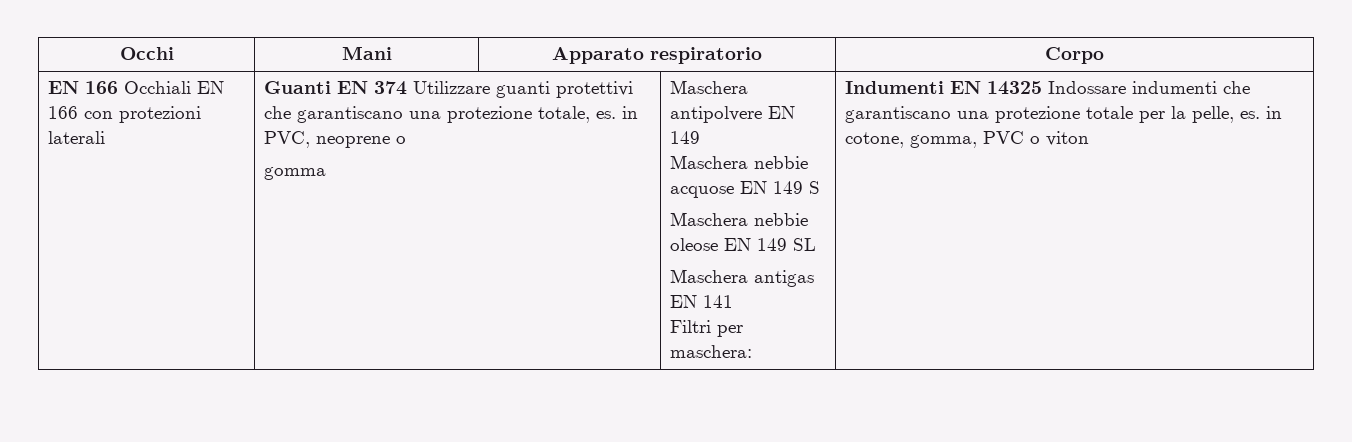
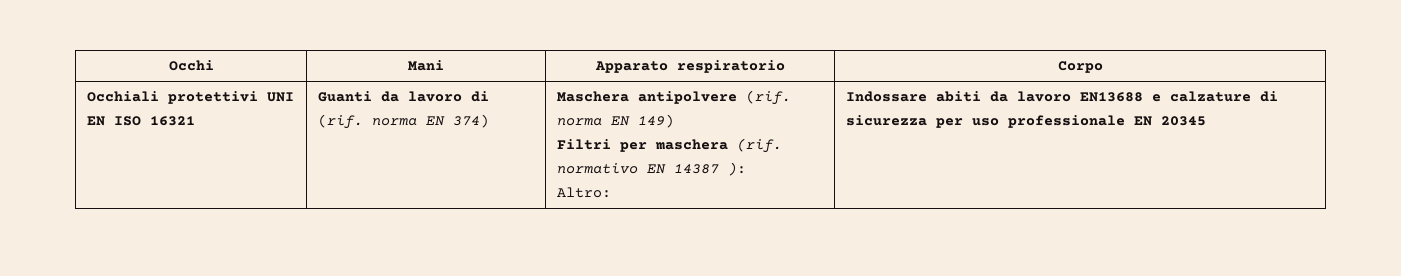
- EN 166 Occhiali EN 166 con protezioni laterali | Guanti EN 374 Utilizzare guanti protettivi che garantiscano una protezione totale, es. in PVC, neoprene o
- gomma | Maschera antipolvere EN 149
- Maschera nebbie acquose EN 149 S
- Maschera nebbie oleose EN 149 SL
- Maschera antigas EN 141
- Filtri per maschera: | Indumenti EN 14325 Indossare indumenti che garantiscano una protezione totale per la pelle, es. in cotone, gomma, PVC o viton
+ Occhiali protettivi UNI EN ISO 16321 | Guanti da lavoro di (rif. norma EN 374) | Maschera antipolvere (rif. norma EN 149)
+ Filtri per maschera (rif. normativo EN 14387 ):
+ Altro: | Indossare abiti da lavoro EN13688 e calzature di sicurezza per uso professionale EN 20345

